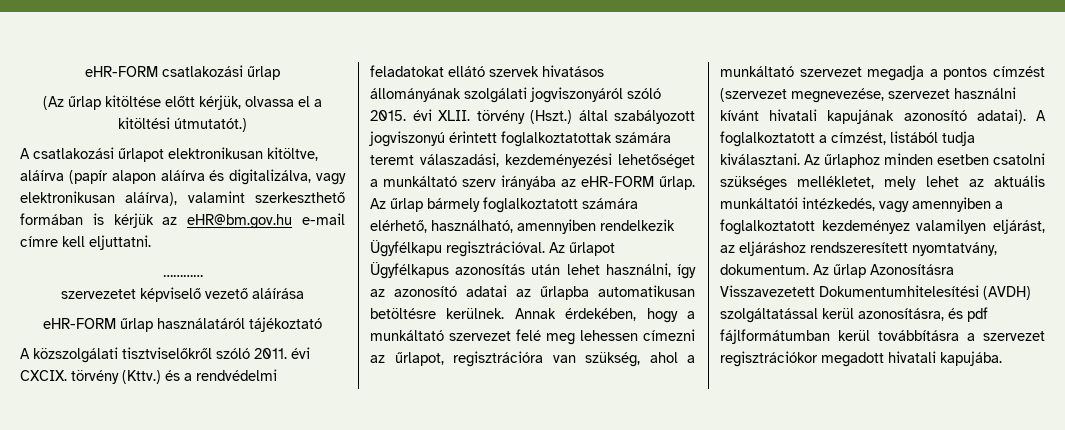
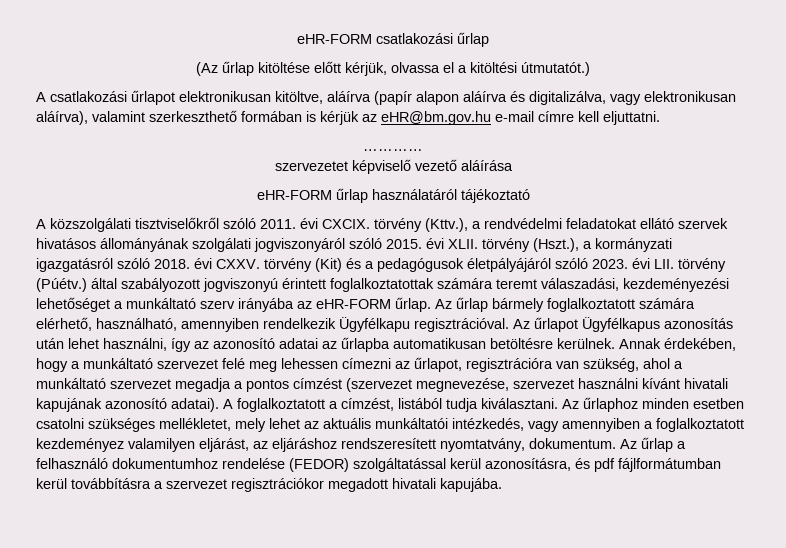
- A közszolgálati tisztviselőkről szóló 2011. évi CXCIX. törvény (Kttv.) és a rendvédelmi feladatokat ellátó szervek hivatásos állományának szolgálati jogviszonyáról szóló 2015. évi XLII. törvény (Hszt.) által szabályozott jogviszonyú érintett foglalkoztatottak számára teremt válaszadási, kezdeményezési lehetőséget a munkáltató szerv irányába az eHR-FORM űrlap.
+ A közszolgálati tisztviselőkről szóló 2011. évi CXCIX. törvény (Kttv.), a rendvédelmi feladatokat ellátó szervek hivatásos állományának szolgálati jogviszonyáról szóló 2015. évi XLII. törvény (Hszt.), a kormányzati igazgatásról szóló 2018. évi CXXV. törvény (Kit) és a pedagógusok életpályájáról szóló 2023. évi LII. törvény (Púétv.) által szabályozott jogviszonyú érintett foglalkoztatottak számára teremt válaszadási, kezdeményezési lehetőséget a munkáltató szerv irányába az eHR-FORM űrlap.
- Az űrlap Azonosításra Visszavezetett Dokumentumhitelesítési (AVDH) szolgáltatással kerül azonosításra, és pdf fájlformátumban kerül továbbításra a szervezet regisztrációkor megadott hivatali kapujába.
+ Az űrlap a felhasználó dokumentumhoz rendelése (FEDOR) szolgáltatással kerül azonosításra, és pdf fájlformátumban kerül továbbításra a szervezet regisztrációkor megadott hivatali kapujába.

